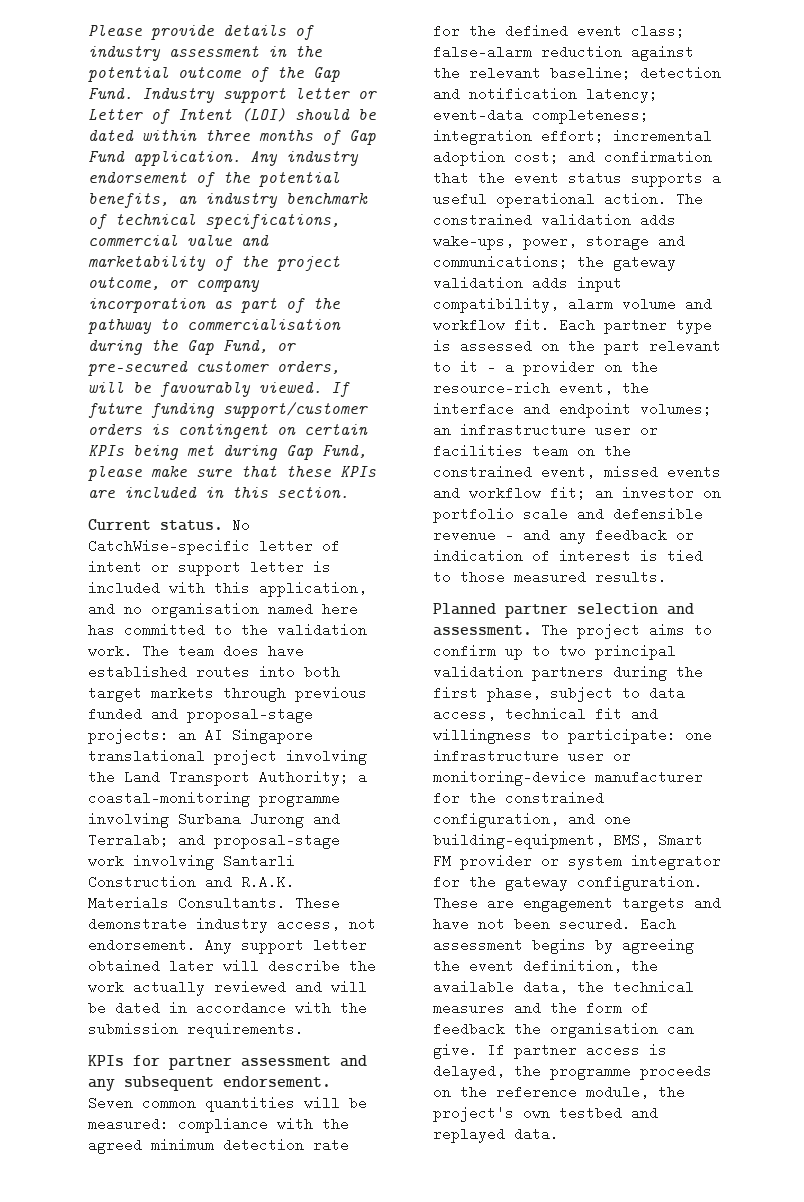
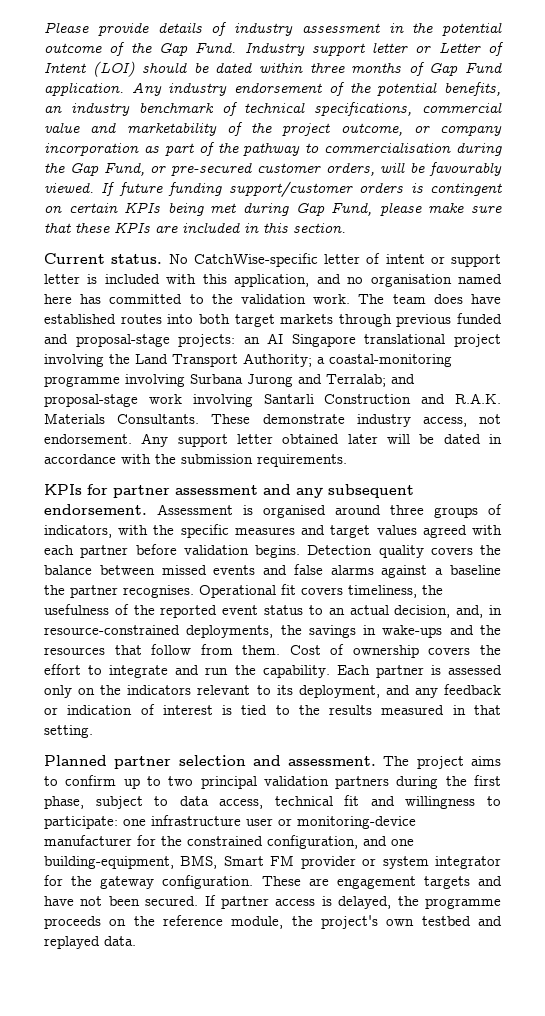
- Any support letter obtained later will describe the work actually reviewed and will be dated in accordance with the submission requirements.
+ Any support letter obtained later will be dated in accordance with the submission requirements.
- Seven common quantities will be measured: compliance with the agreed minimum detection rate for the defined event class; false-alarm reduction against the relevant baseline; detection and notification latency; event-data completeness; integration effort; incremental adoption cost; and confirmation that the event status supports a useful operational action. The constrained validation adds wake-ups, power, storage and communications; the gateway validation adds input compatibility, alarm volume and workflow fit. Each partner type is assessed on the part relevant to it - a provider on the resource-rich event, the interface and endpoint volumes; an infrastructure user or facilities team on the constrained event, missed events and workflow fit; an investor on portfolio scale and defensible revenue - and any feedback or indication of interest is tied to those measured results.
+ Assessment is organised around three groups of indicators, with the specific measures and target values agreed with each partner before validation begins. Detection quality covers the balance between missed events and false alarms against a baseline the partner recognises. Operational fit covers timeliness, the usefulness of the reported event status to an actual decision, and, in resource-constrained deployments, the savings in wake-ups and the resources that follow from them. Cost of ownership covers the effort to integrate and run the capability. Each partner is assessed only on the indicators relevant to its deployment, and any feedback or indication of interest is tied to the results measured in that setting.
- Each assessment begins by agreeing the event definition, the available data, the technical measures and the form of feedback the organisation can give.

